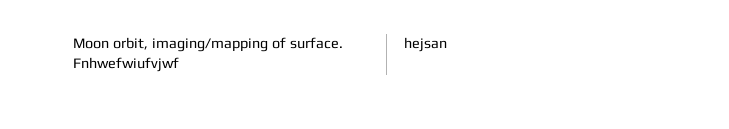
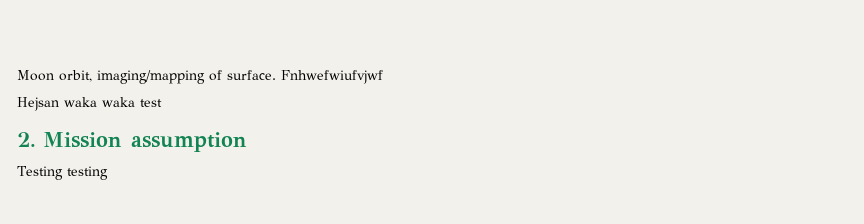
- hejsan
+ Hejsan waka waka test
+ 2. Mission assumption
+ Testing testing

